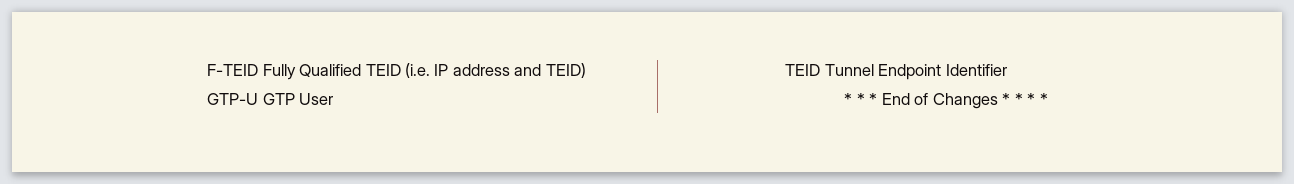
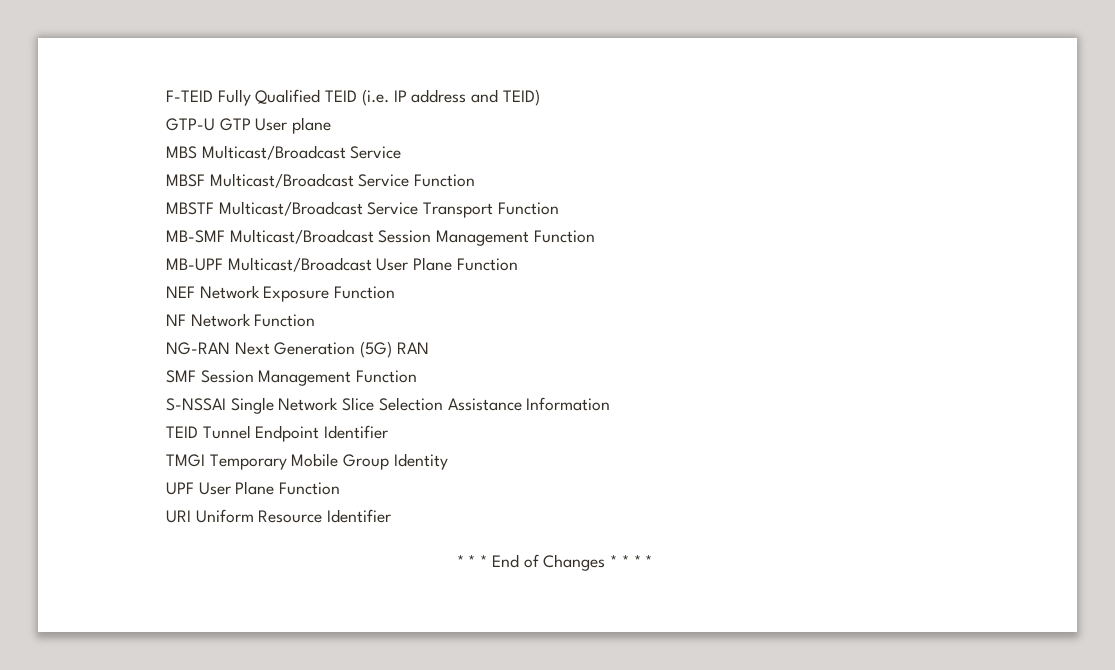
- GTP-U GTP User
+ GTP-U GTP User plane
+ MBS Multicast/Broadcast Service
+ MBSF Multicast/Broadcast Service Function
+ MBSTF Multicast/Broadcast Service Transport Function
+ MB-SMF Multicast/Broadcast Session Management Function
+ MB-UPF Multicast/Broadcast User Plane Function
+ NEF Network Exposure Function
+ NF Network Function
+ NG-RAN Next Generation (5G) RAN
+ SMF Session Management Function
+ S-NSSAI Single Network Slice Selection Assistance Information
  TEID Tunnel Endpoint Identifier
+ TMGI Temporary Mobile Group Identity
+ UPF User Plane Function
+ URI Uniform Resource Identifier

